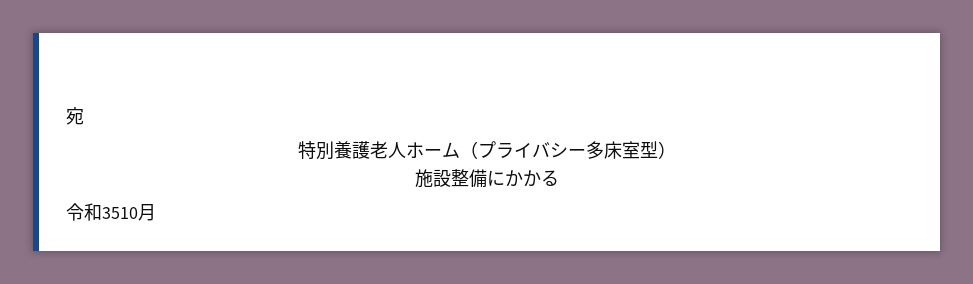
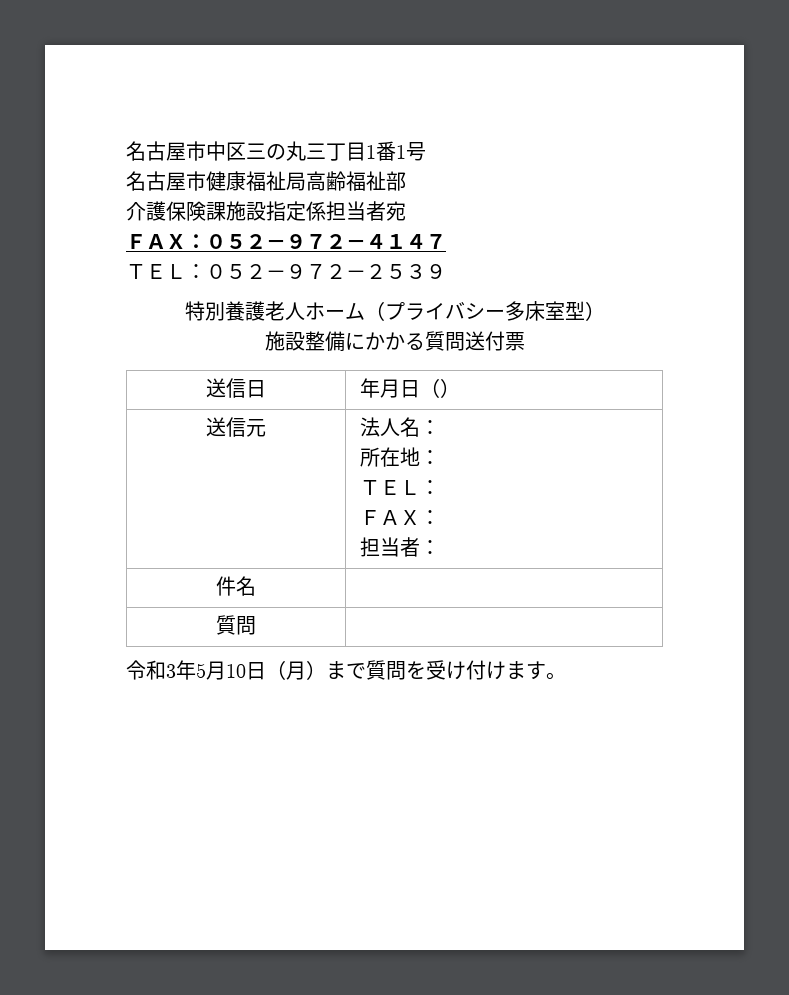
- 宛
+ 名古屋市中区三の丸三丁目1番1号
+ 名古屋市健康福祉局高齢福祉部
+ 介護保険課施設指定係担当者宛
+ ＦＡＸ：０５２－９７２－４１４７
+ ＴＥＬ：０５２－９７２－２５３９
- 施設整備にかかる
- 令和3510月
+ 施設整備にかかる質問送付票
+ 送信日 | 年月日（）
+ 送信元 | 法人名：
+ 所在地：
+ ＴＥＬ：
+ ＦＡＸ：
+ 担当者：
+ 件名 |
+ 質問 |
+ 令和3年5月10日（月）まで質問を受け付けます。

